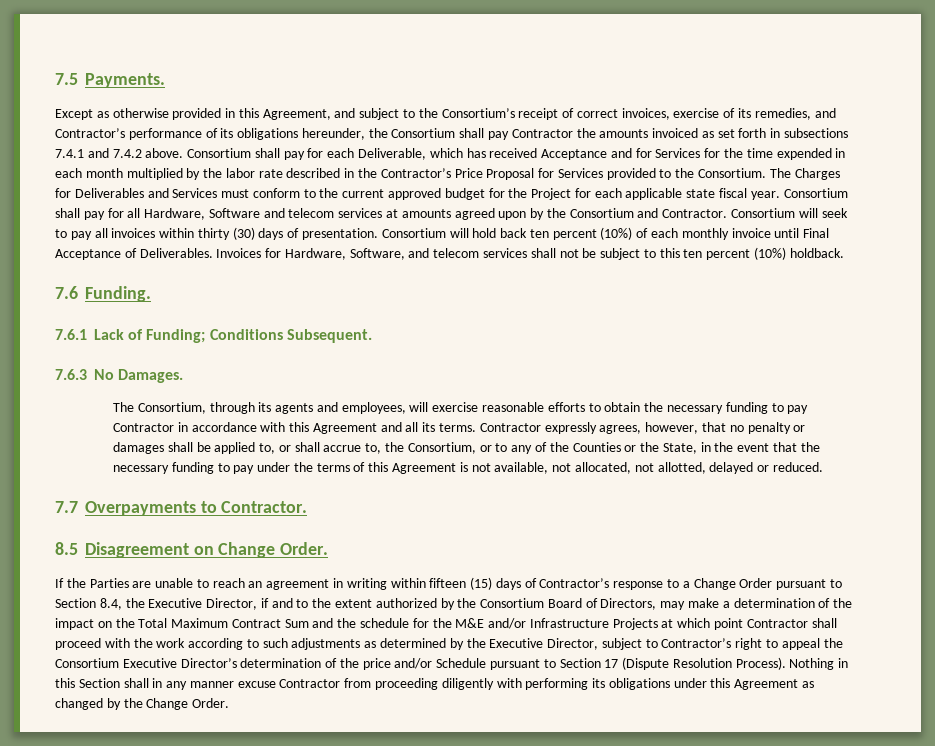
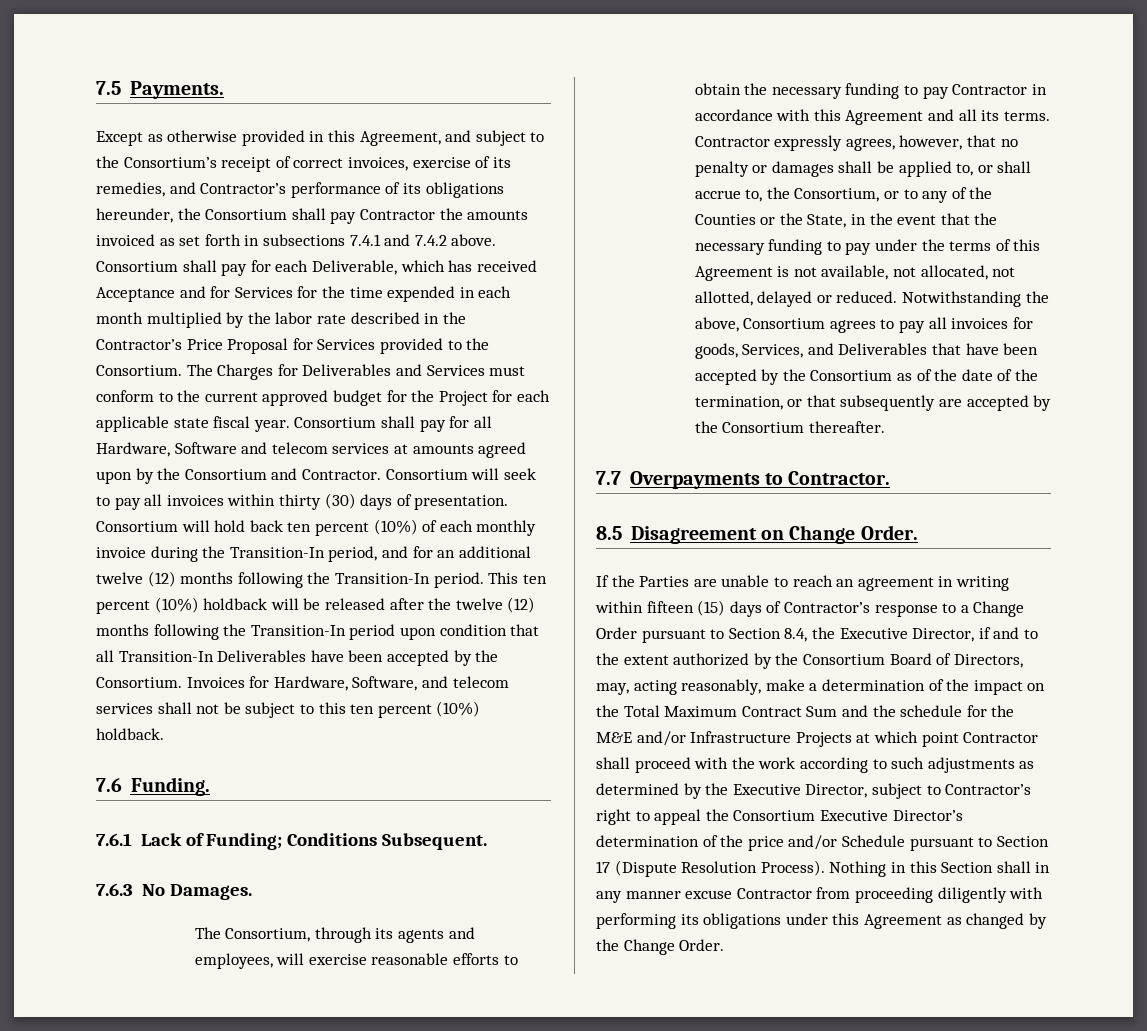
- Consortium will hold back ten percent (10%) of each monthly invoice until Final Acceptance of Deliverables.
+ Consortium will hold back ten percent (10%) of each monthly invoice during the Transition-In period, and for an additional twelve (12) months following the Transition-In period. This ten percent (10%) holdback will be released after the twelve (12) months following the Transition-In period upon condition that all Transition-In Deliverables have been accepted by the Consortium.
+ Notwithstanding the above, Consortium agrees to pay all invoices for goods, Services, and Deliverables that have been accepted by the Consortium as of the date of the termination, or that subsequently are accepted by the Consortium thereafter.
- If the Parties are unable to reach an agreement in writing within fifteen (15) days of Contractor’s response to a Change Order pursuant to Section 8.4, the Executive Director, if and to the extent authorized by the Consortium Board of Directors, may make a determination of the impact on the Total Maximum Contract Sum and the schedule for the M&E and/or Infrastructure Projects at which point Contractor shall proceed with the work according to such adjustments as determined by the Executive Director, subject to Contractor’s right to appeal the Consortium Executive Director’s determination of the price and/or Schedule pursuant to Section 17 (Dispute Resolution Process).
+ If the Parties are unable to reach an agreement in writing within fifteen (15) days of Contractor’s response to a Change Order pursuant to Section 8.4, the Executive Director, if and to the extent authorized by the Consortium Board of Directors, may, acting reasonably, make a determination of the impact on the Total Maximum Contract Sum and the schedule for the M&E and/or Infrastructure Projects at which point Contractor shall proceed with the work according to such adjustments as determined by the Executive Director, subject to Contractor’s right to appeal the Consortium Executive Director’s determination of the price and/or Schedule pursuant to Section 17 (Dispute Resolution Process).

